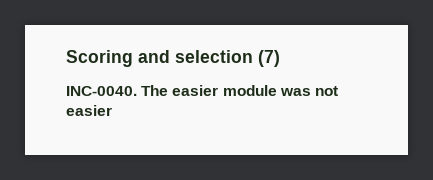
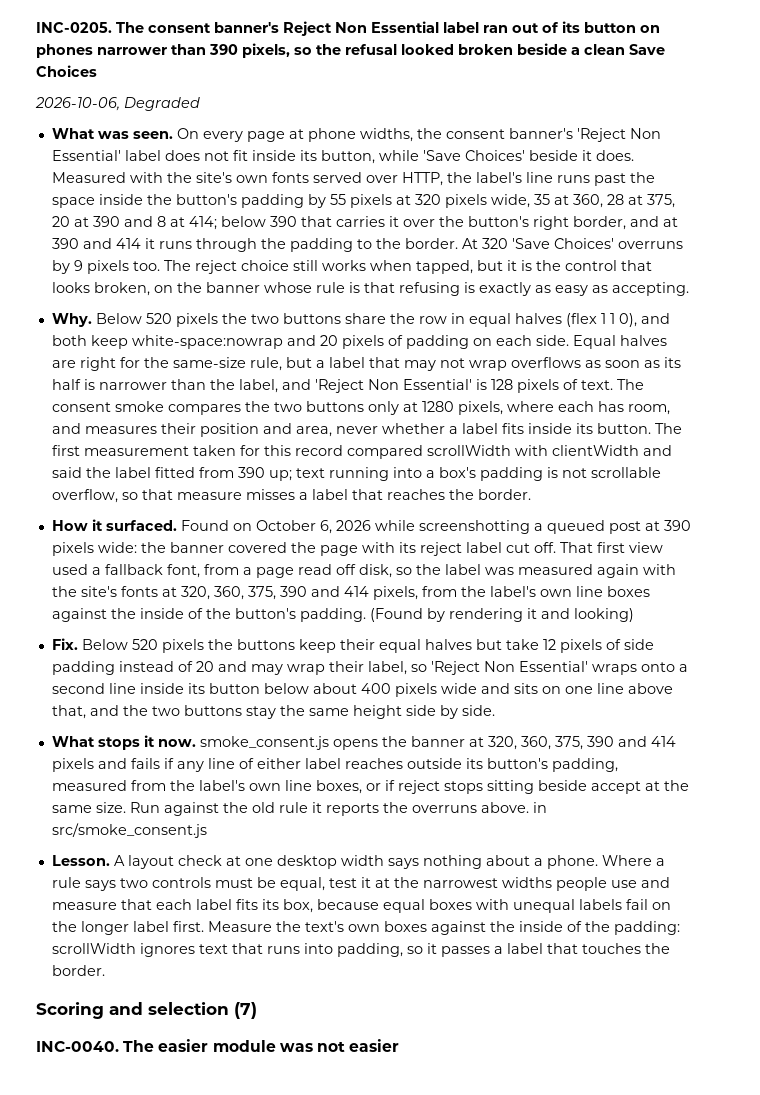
+ INC-0205. The consent banner's Reject Non Essential label ran out of its button on phones narrower than 390 pixels, so the refusal looked broken beside a clean Save Choices
+ 2026-10-06, Degraded
+ What was seen. On every page at phone widths, the consent banner's 'Reject Non Essential' label does not fit inside its button, while 'Save Choices' beside it does. Measured with the site's own fonts served over HTTP, the label's line runs past the space inside the button's padding by 55 pixels at 320 pixels wide, 35 at 360, 28 at 375, 20 at 390 and 8 at 414; below 390 that carries it over the button's right border, and at 390 and 414 it runs through the padding to the border. At 320 'Save Choices' overruns by 9 pixels too. The reject choice still works when tapped, but it is the control that looks broken, on the banner whose rule is that refusing is exactly as easy as accepting.
+ Why. Below 520 pixels the two buttons share the row in equal halves (flex 1 1 0), and both keep white-space:nowrap and 20 pixels of padding on each side. Equal halves are right for the same-size rule, but a label that may not wrap overflows as soon as its half is narrower than the label, and 'Reject Non Essential' is 128 pixels of text. The consent smoke compares the two buttons only at 1280 pixels, where each has room, and measures their position and area, never whether a label fits inside its button. The first measurement taken for this record compared scrollWidth with clientWidth and said the label fitted from 390 up; text running into a box's padding is not scrollable overflow, so that measure misses a label that reaches the border.
+ How it surfaced. Found on October 6, 2026 while screenshotting a queued post at 390 pixels wide: the banner covered the page with its reject label cut off. That first view used a fallback font, from a page read off disk, so the label was measured again with the site's fonts at 320, 360, 375, 390 and 414 pixels, from the label's own line boxes against the inside of the button's padding. (Found by rendering it and looking)
+ Fix. Below 520 pixels the buttons keep their equal halves but take 12 pixels of side padding instead of 20 and may wrap their label, so 'Reject Non Essential' wraps onto a second line inside its button below about 400 pixels wide and sits on one line above that, and the two buttons stay the same height side by side.
+ What stops it now. smoke_consent.js opens the banner at 320, 360, 375, 390 and 414 pixels and fails if any line of either label reaches outside its button's padding, measured from the label's own line boxes, or if reject stops sitting beside accept at the same size. Run against the old rule it reports the overruns above. in src/smoke_consent.js
+ Lesson. A layout check at one desktop width says nothing about a phone. Where a rule says two controls must be equal, test it at the narrowest widths people use and measure that each label fits its box, because equal boxes with unequal labels fail on the longer label first. Measure the text's own boxes against the inside of the padding: scrollWidth ignores text that runs into padding, so it passes a label that touches the border.

